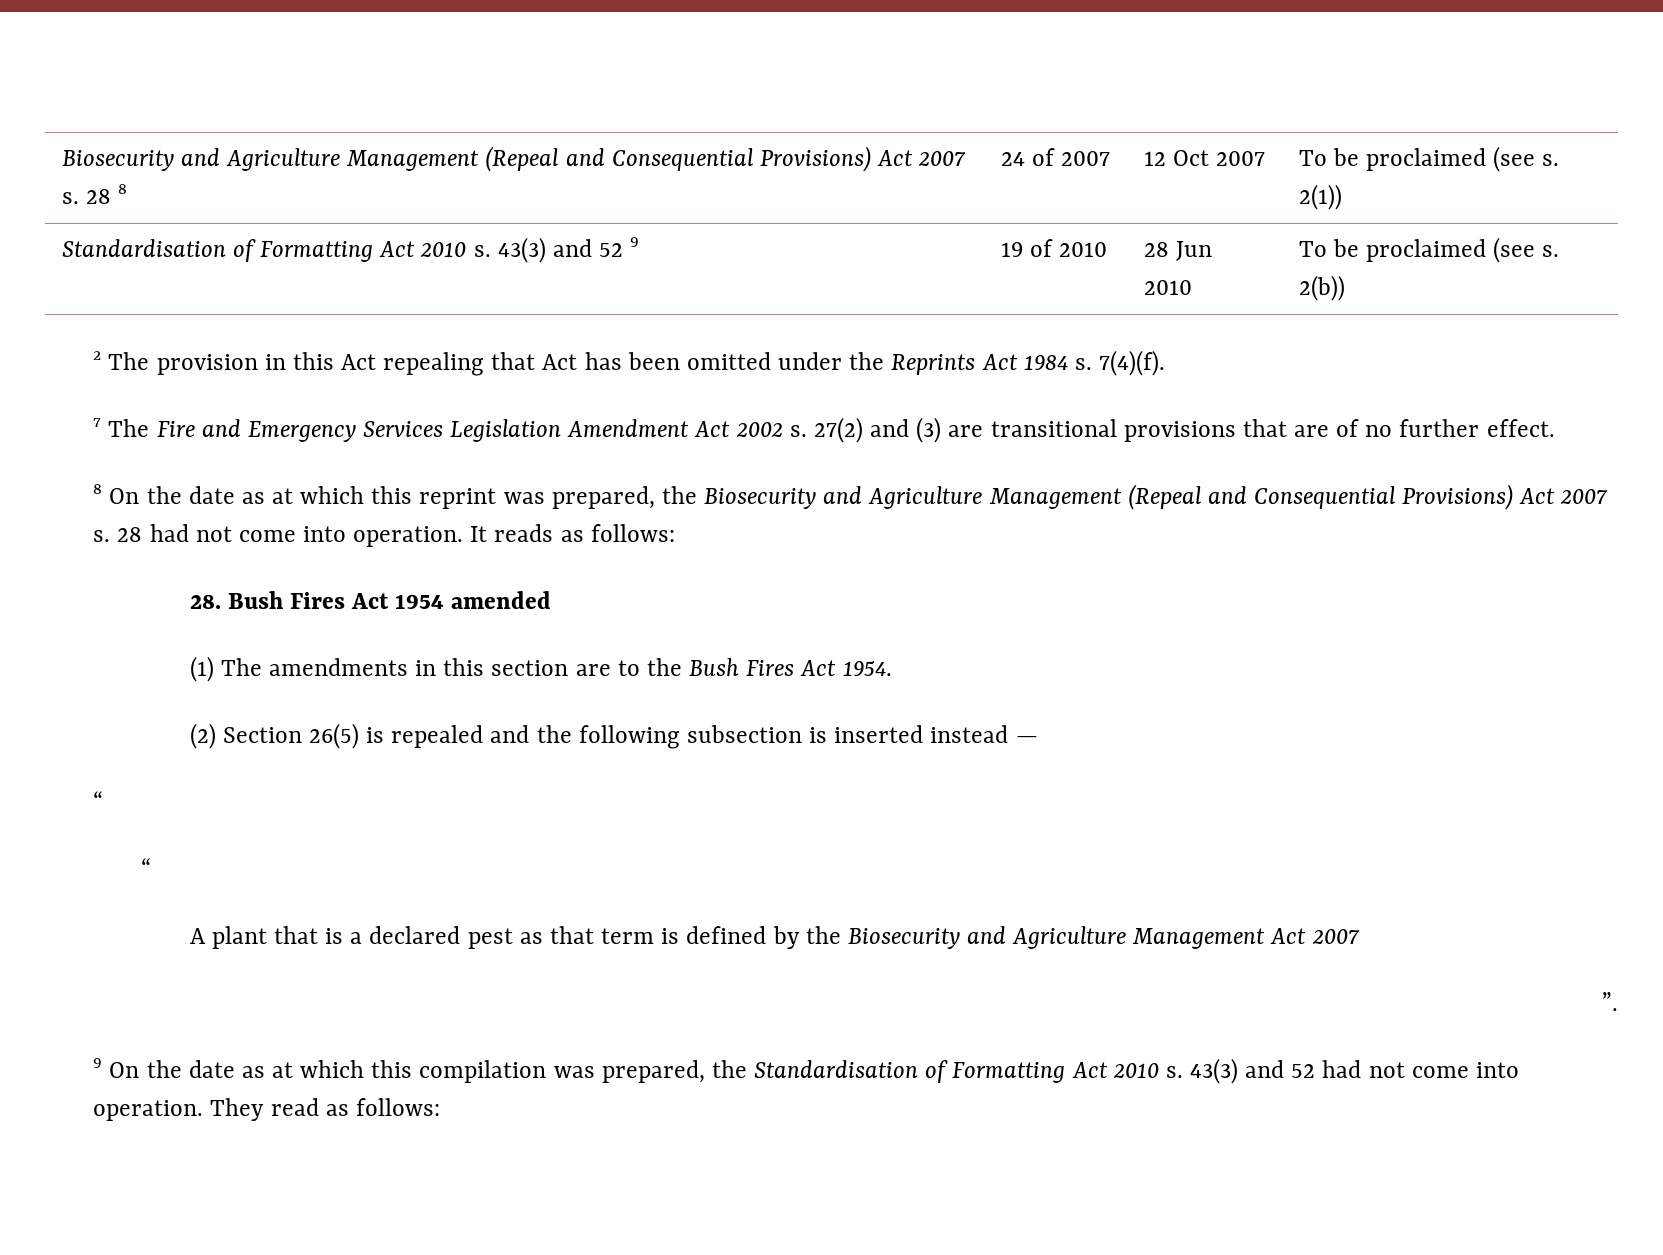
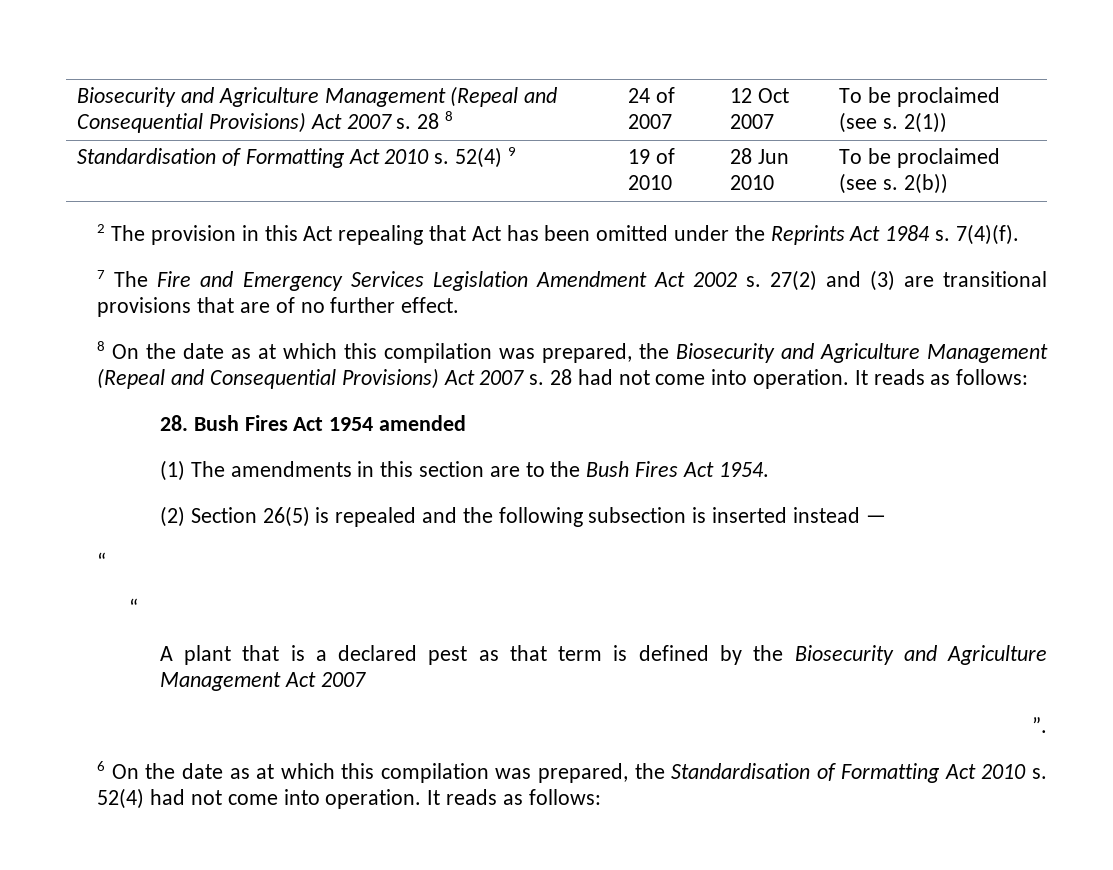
- Standardisation of Formatting Act 2010 s. 43(3) and 52 9 | 19 of 2010 | 28 Jun 2010 | To be proclaimed (see s. 2(b))
+ Standardisation of Formatting Act 2010 s. 52(4) 9 | 19 of 2010 | 28 Jun 2010 | To be proclaimed (see s. 2(b))
- 8 On the date as at which this reprint was prepared, the Biosecurity and Agriculture Management (Repeal and Consequential Provisions) Act 2007 s.
+ 8 On the date as at which this compilation was prepared, the Biosecurity and Agriculture Management (Repeal and Consequential Provisions) Act 2007 s.
- 9 On the date as at which this compilation was prepared, the Standardisation of Formatting Act 2010 s.
+ 6 On the date as at which this compilation was prepared, the Standardisation of Formatting Act 2010 s.
- 43(3) and 52 had not come into operation. They read as follows:
+ 52(4) had not come into operation. It reads as follows:

